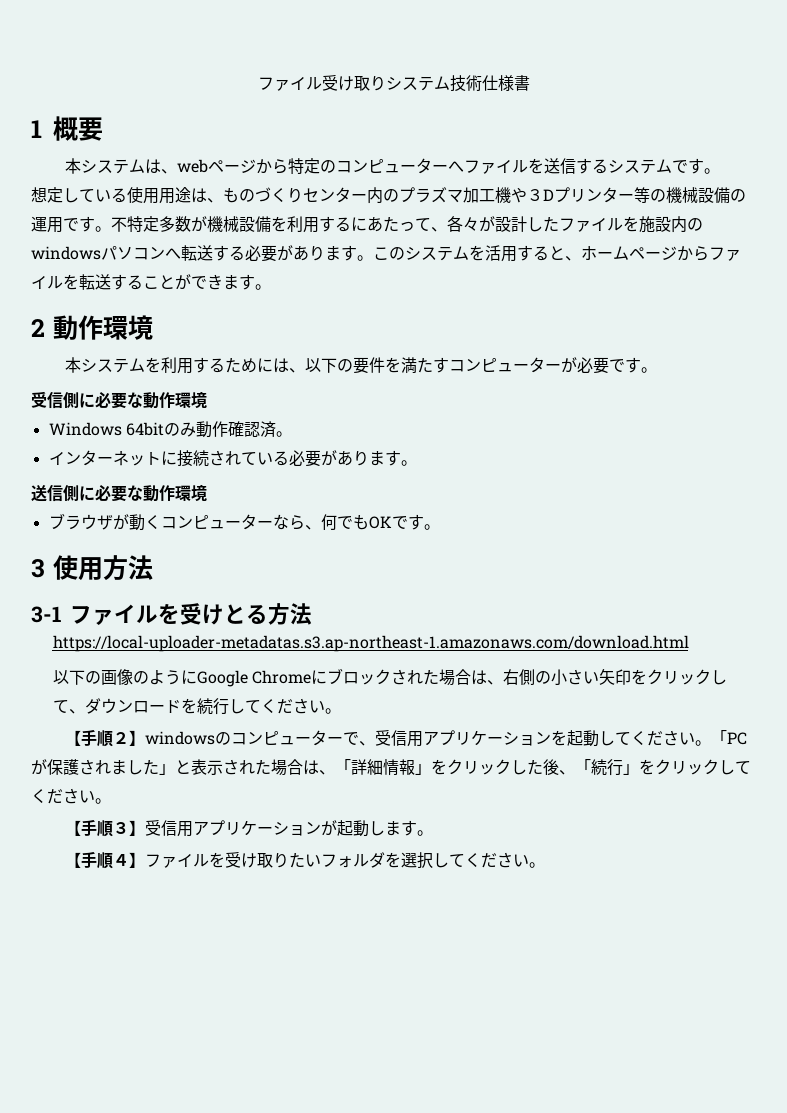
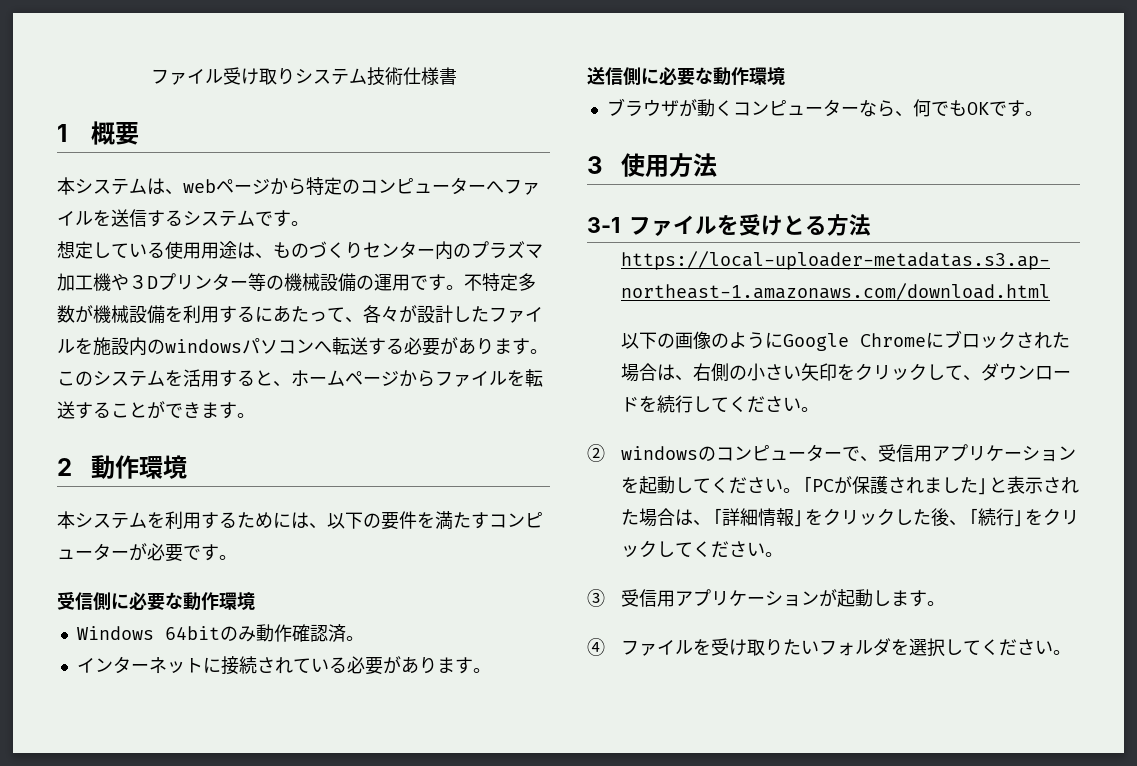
- 【手順２】windowsのコンピューターで、受信用アプリケーションを起動してください。
+ ② windowsのコンピューターで、受信用アプリケーションを起動してください。
- 【手順３】受信用アプリケーションが起動します。
+ ③受信用アプリケーションが起動します。
- 【手順４】ファイルを受け取りたいフォルダを選択してください。
+ ④ファイルを受け取りたいフォルダを選択してください。

